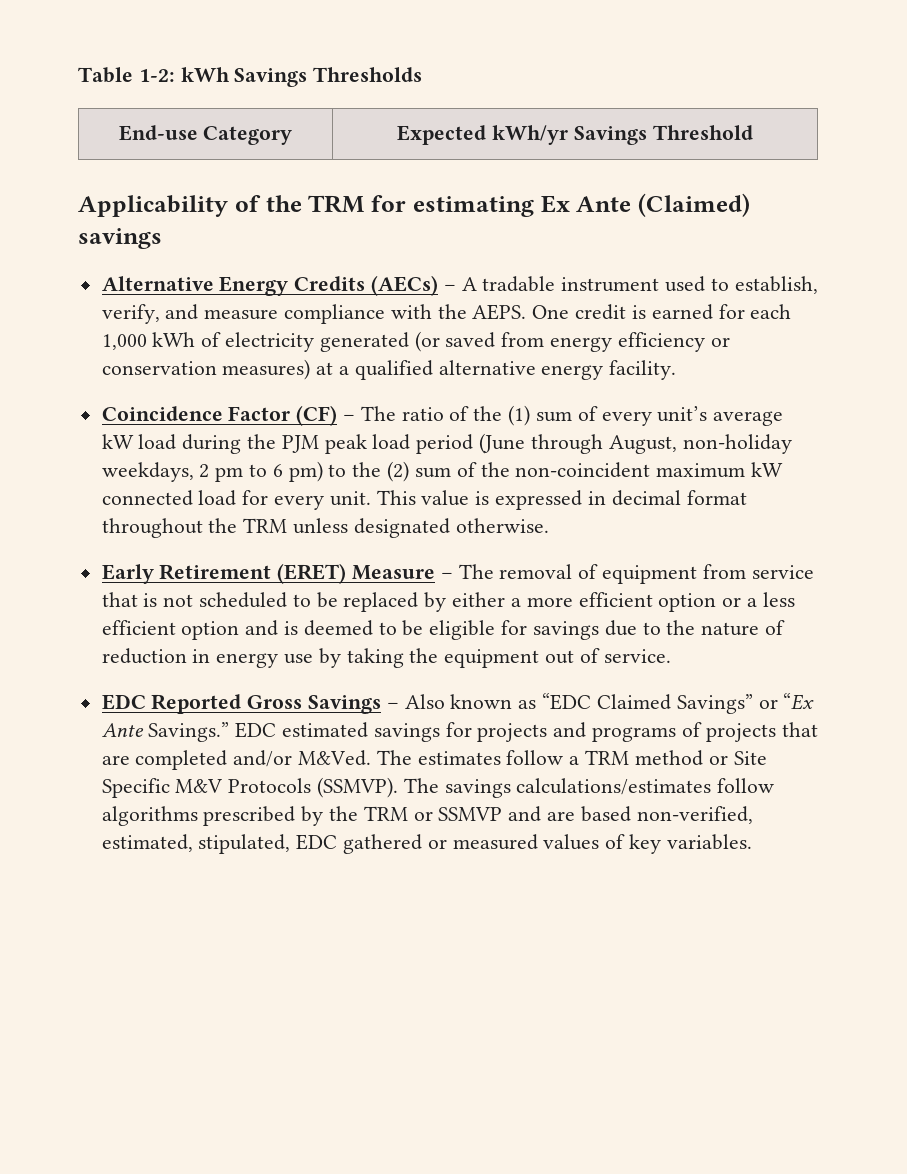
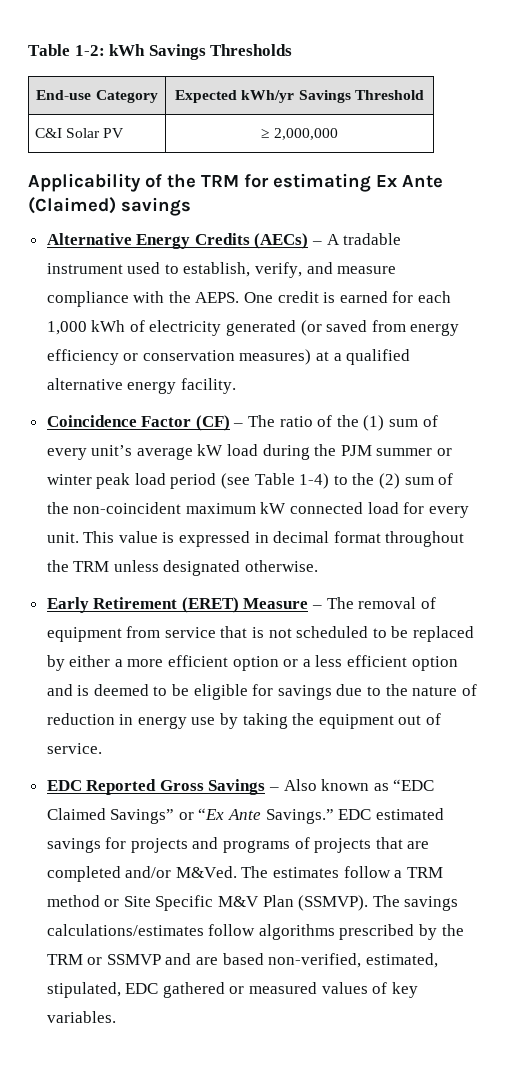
+ C&I Solar PV | ≥ 2,000,000
- Coincidence Factor (CF) – The ratio of the (1) sum of every unit’s average kW load during the PJM peak load period (June through August, non-holiday weekdays, 2 pm to 6 pm) to the (2) sum of the non-coincident maximum kW connected load for every unit.
+ Coincidence Factor (CF) – The ratio of the (1) sum of every unit’s average kW load during the PJM summer or winter peak load period (see Table 1-4) to the (2) sum of the non-coincident maximum kW connected load for every unit.
- The estimates follow a TRM method or Site Specific M&V Protocols (SSMVP).
+ The estimates follow a TRM method or Site Specific M&V Plan (SSMVP).

